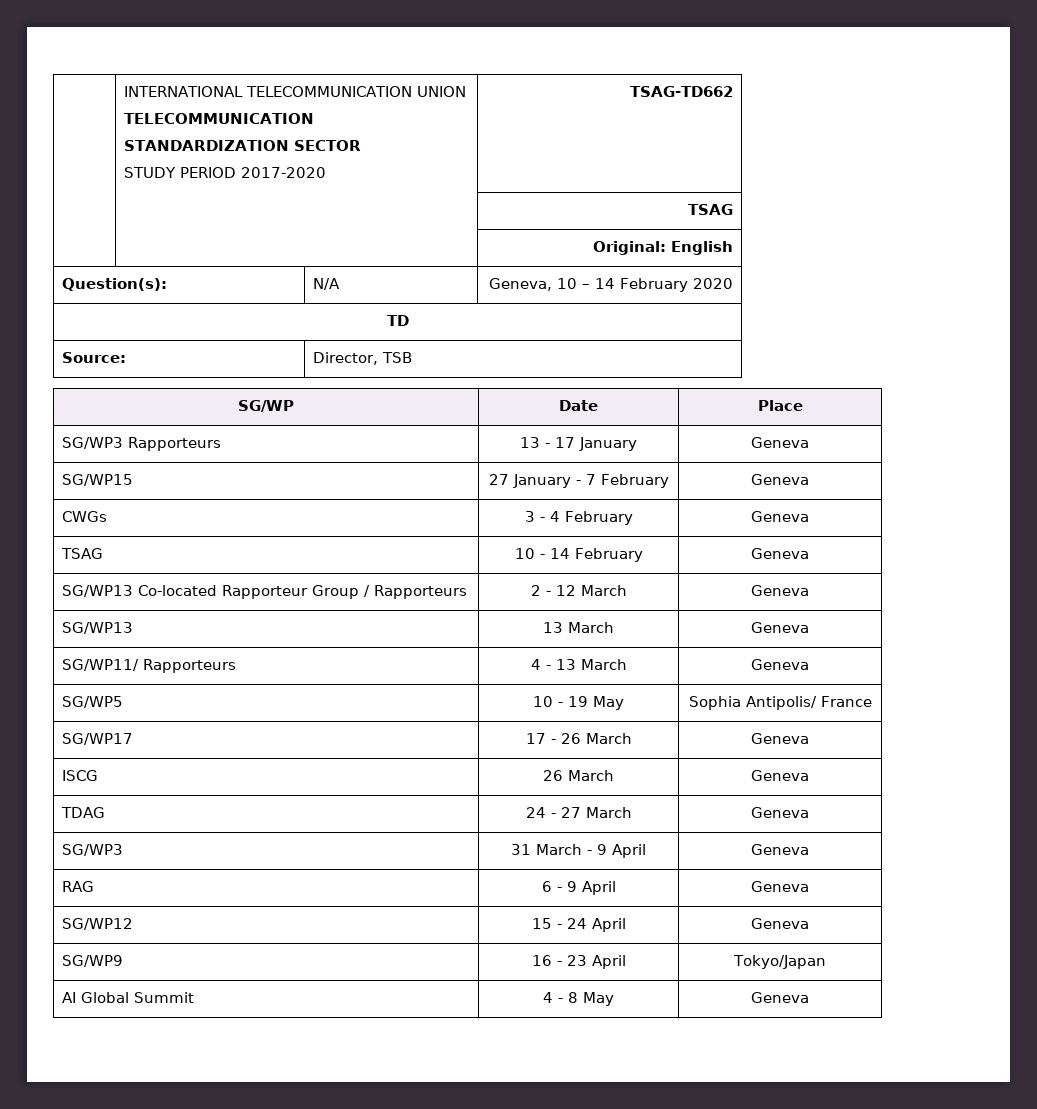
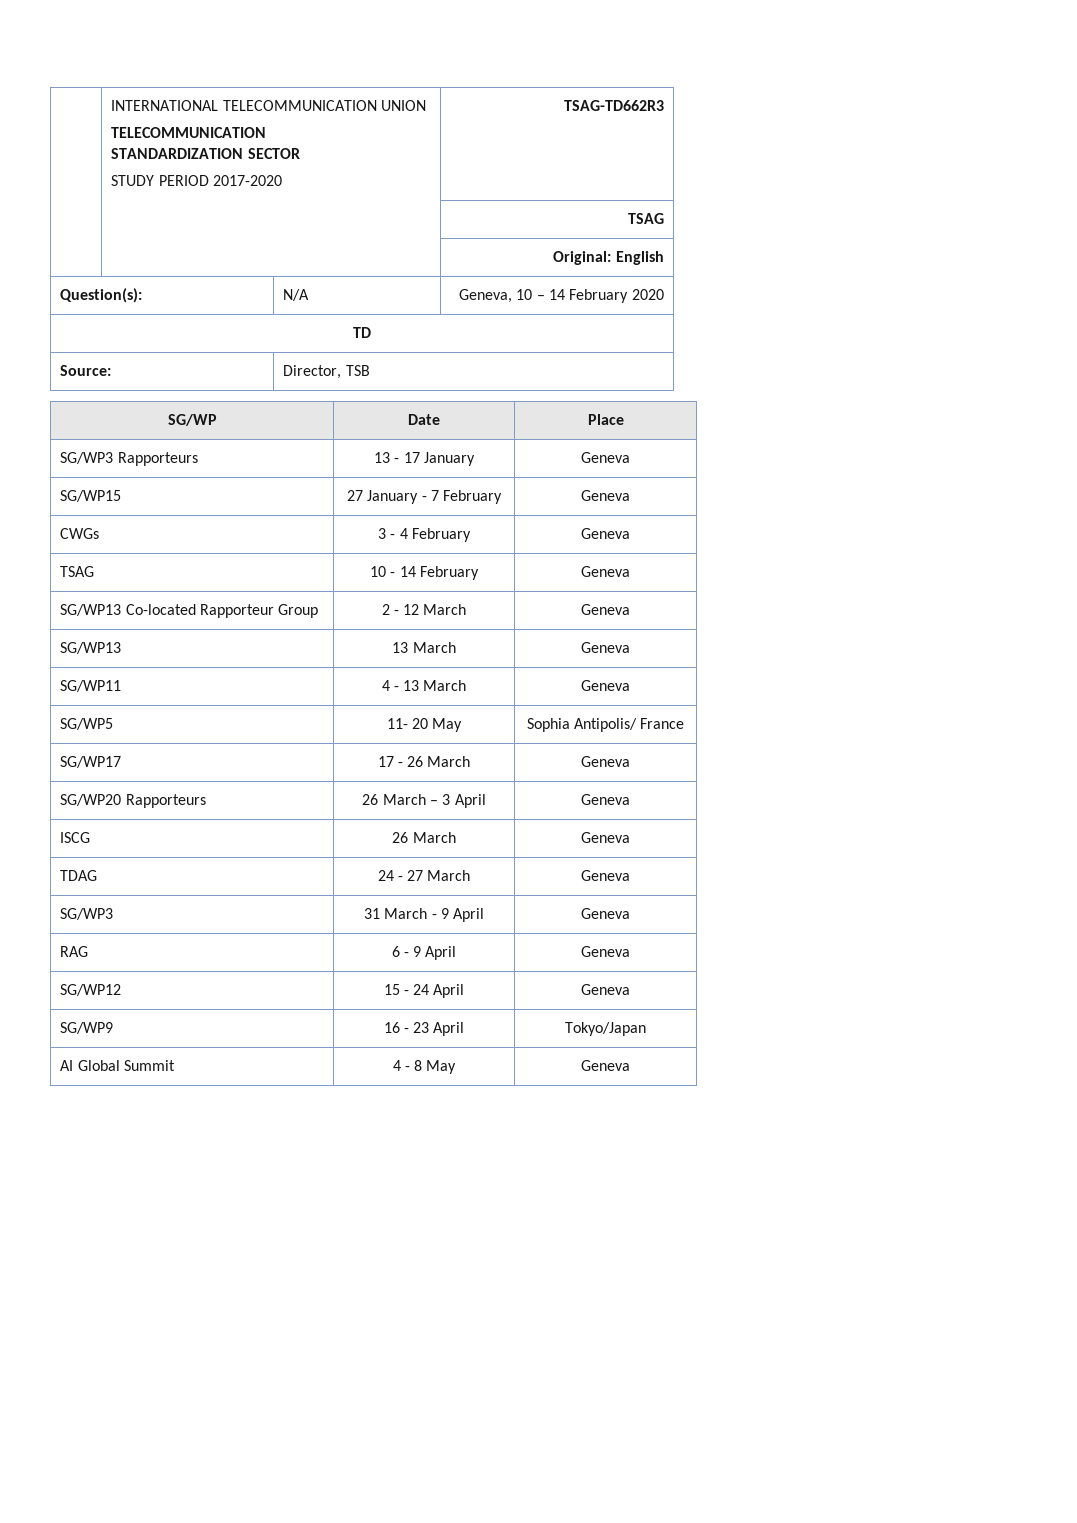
  | INTERNATIONAL TELECOMMUNICATION UNION
  TELECOMMUNICATION
  STANDARDIZATION SECTOR
- STUDY PERIOD 2017-2020 | TSAG-TD662
+ STUDY PERIOD 2017-2020 | TSAG-TD662R3
- SG/WP13 Co-located Rapporteur Group / Rapporteurs | 2 - 12 March | Geneva
+ SG/WP13 Co-located Rapporteur Group | 2 - 12 March | Geneva
- SG/WP11/ Rapporteurs | 4 - 13 March | Geneva
+ SG/WP11 | 4 - 13 March | Geneva
- SG/WP5 | 10 - 19 May | Sophia Antipolis/ France
+ SG/WP5 | 11- 20 May | Sophia Antipolis/ France
+ SG/WP20 Rapporteurs | 26 March – 3 April | Geneva

